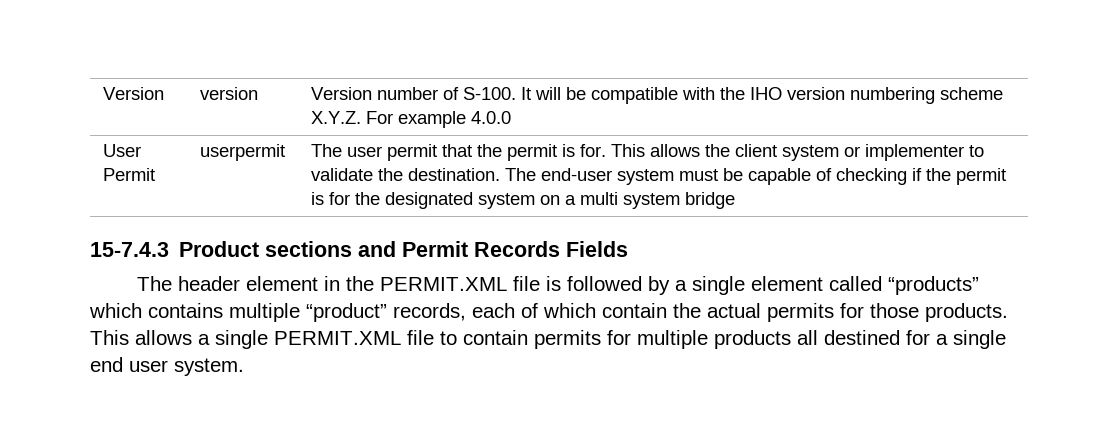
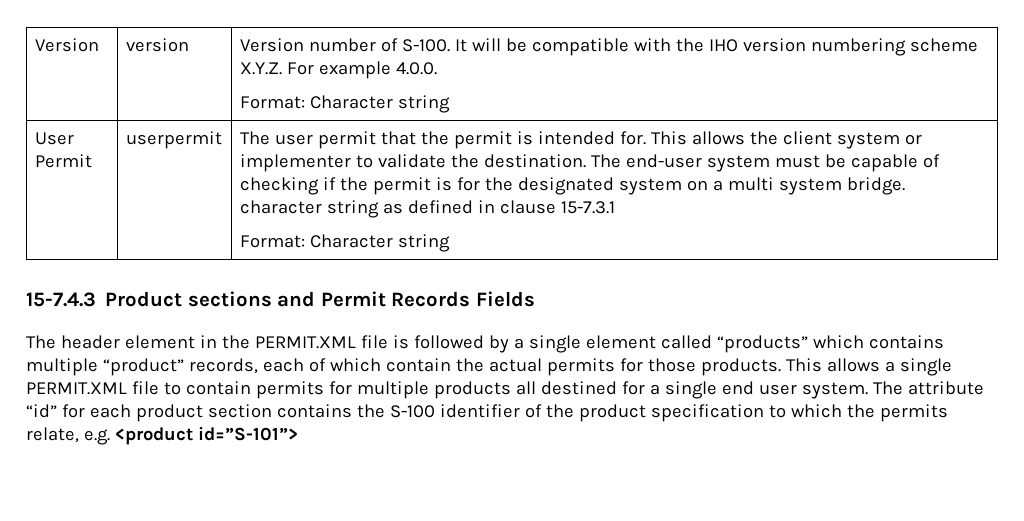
- Version | version | Version number of S-100. It will be compatible with the IHO version numbering scheme X.Y.Z. For example 4.0.0
+ Version | version | Version number of S-100. It will be compatible with the IHO version numbering scheme X.Y.Z. For example 4.0.0.
+ Format: Character string
- The user permit that the permit is for.
+ The user permit that the permit is intended for.
- The end-user system must be capable of checking if the permit is for the designated system on a multi system bridge
+ The end-user system must be capable of checking if the permit is for the designated system on a multi system bridge. character string as defined in clause 15-7.3.1
+ Format: Character string
+ The attribute “id” for each product section contains the S-100 identifier of the product specification to which the permits relate, e.g. <product id=”S-101”>

